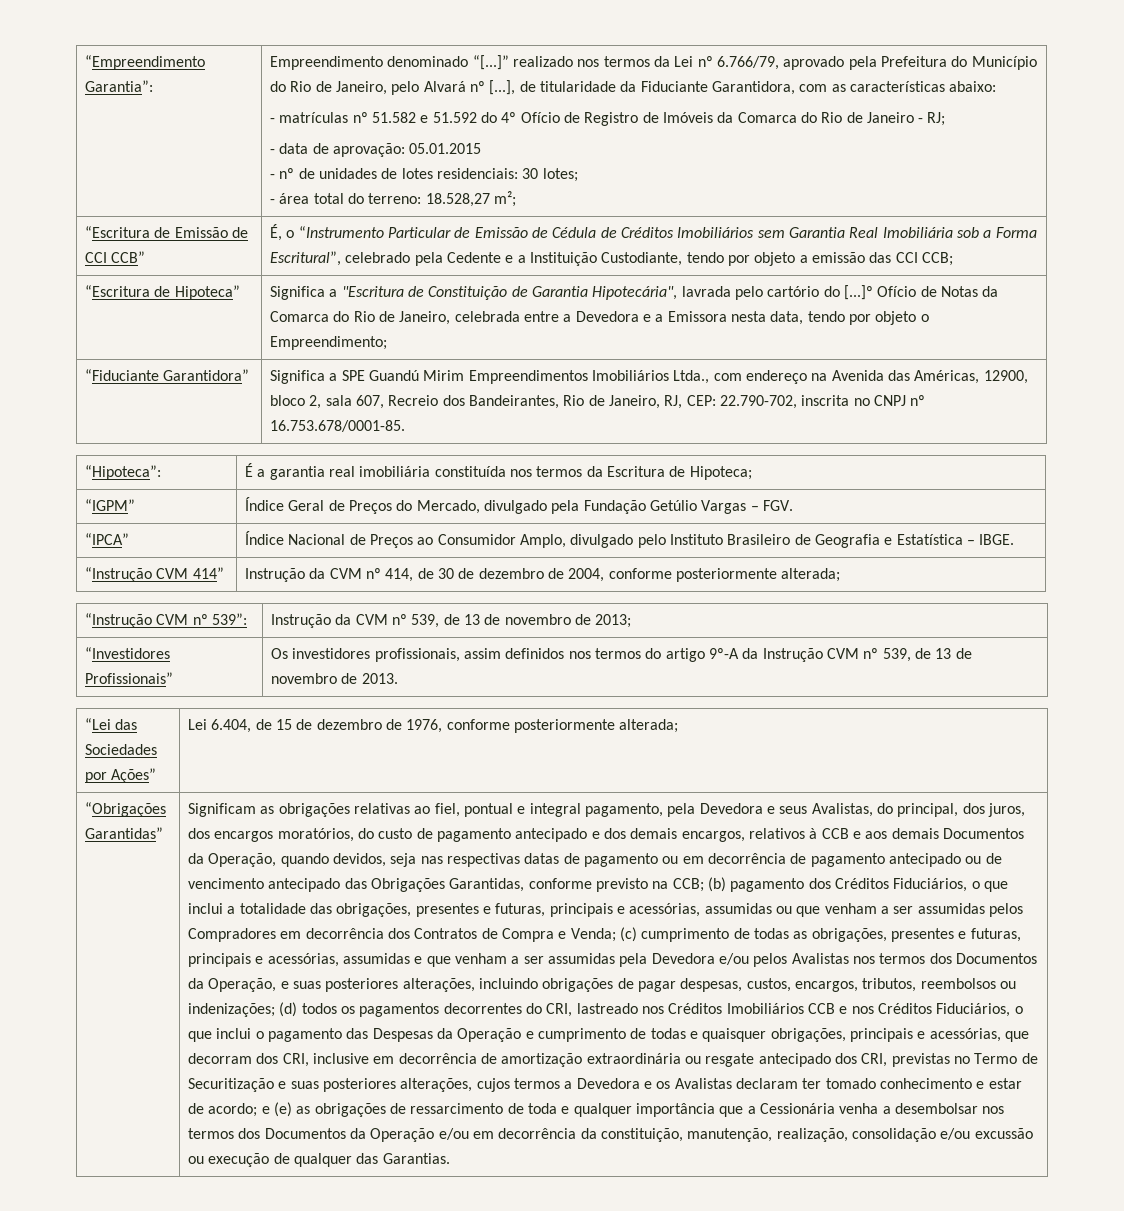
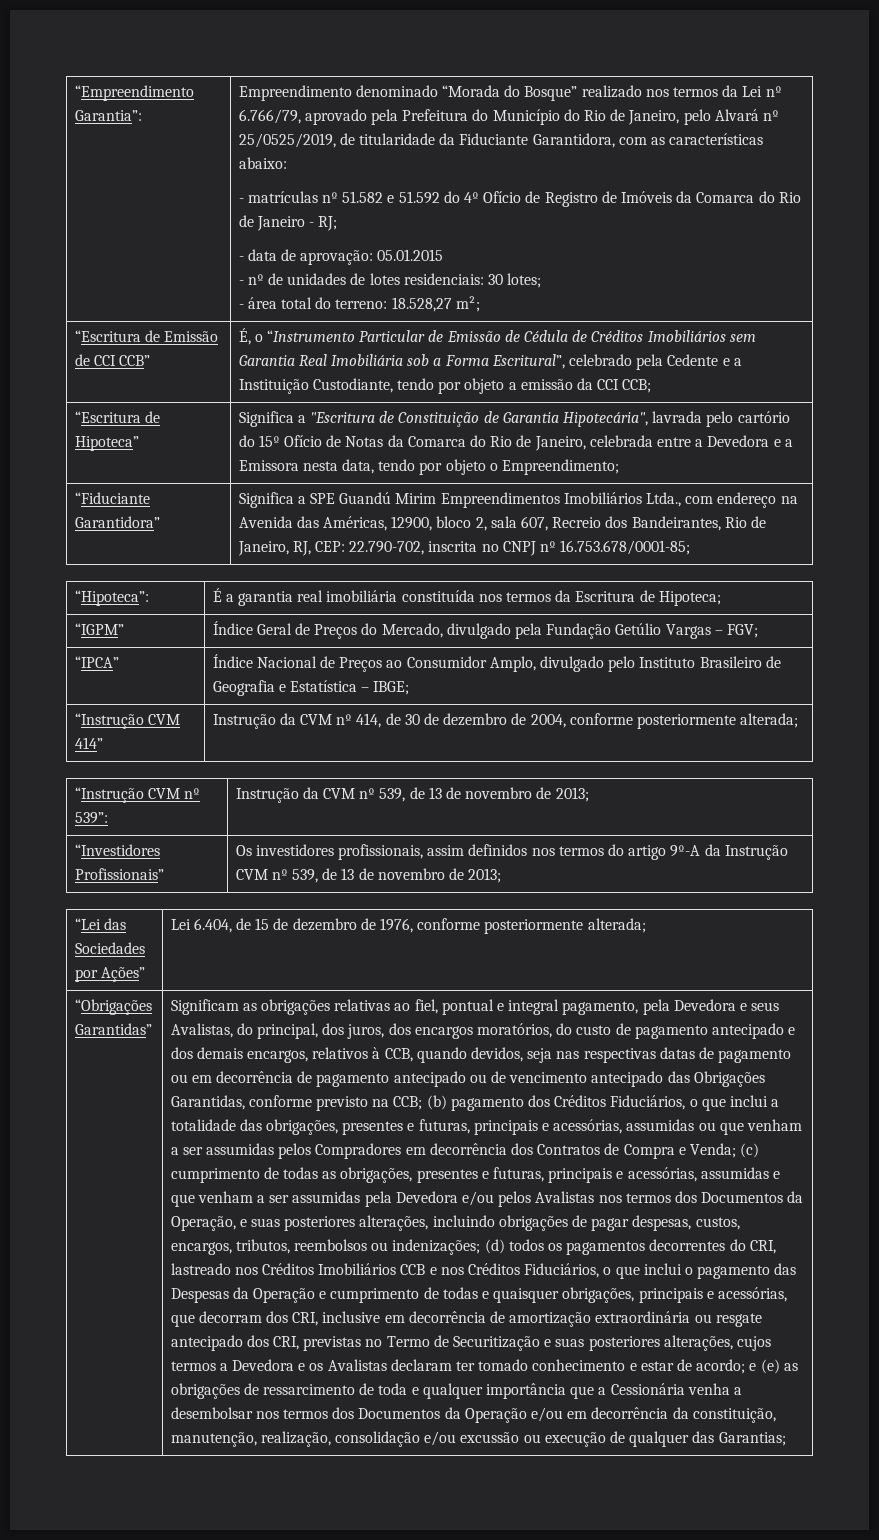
- Empreendimento denominado “[...]” realizado nos termos da Lei nº 6.766/79, aprovado pela Prefeitura do Município do Rio de Janeiro, pelo Alvará nº [...], de titularidade da Fiduciante Garantidora, com as características abaixo:
+ Empreendimento denominado “Morada do Bosque” realizado nos termos da Lei nº 6.766/79, aprovado pela Prefeitura do Município do Rio de Janeiro, pelo Alvará nº 25/0525/2019, de titularidade da Fiduciante Garantidora, com as características abaixo:
- “Escritura de Emissão de CCI CCB” | É, o “Instrumento Particular de Emissão de Cédula de Créditos Imobiliários sem Garantia Real Imobiliária sob a Forma Escritural”, celebrado pela Cedente e a Instituição Custodiante, tendo por objeto a emissão das CCI CCB;
+ “Escritura de Emissão de CCI CCB” | É, o “Instrumento Particular de Emissão de Cédula de Créditos Imobiliários sem Garantia Real Imobiliária sob a Forma Escritural”, celebrado pela Cedente e a Instituição Custodiante, tendo por objeto a emissão da CCI CCB;
- “Escritura de Hipoteca” | Significa a "Escritura de Constituição de Garantia Hipotecária", lavrada pelo cartório do [...]º Ofício de Notas da Comarca do Rio de Janeiro, celebrada entre a Devedora e a Emissora nesta data, tendo por objeto o Empreendimento;
+ “Escritura de Hipoteca” | Significa a "Escritura de Constituição de Garantia Hipotecária", lavrada pelo cartório do 15º Ofício de Notas da Comarca do Rio de Janeiro, celebrada entre a Devedora e a Emissora nesta data, tendo por objeto o Empreendimento;
- “Fiduciante Garantidora” | Significa a SPE Guandú Mirim Empreendimentos Imobiliários Ltda., com endereço na Avenida das Américas, 12900, bloco 2, sala 607, Recreio dos Bandeirantes, Rio de Janeiro, RJ, CEP: 22.790-702, inscrita no CNPJ nº 16.753.678/0001-85.
+ “Fiduciante Garantidora” | Significa a SPE Guandú Mirim Empreendimentos Imobiliários Ltda., com endereço na Avenida das Américas, 12900, bloco 2, sala 607, Recreio dos Bandeirantes, Rio de Janeiro, RJ, CEP: 22.790-702, inscrita no CNPJ nº 16.753.678/0001-85;
- “IGPM” | Índice Geral de Preços do Mercado, divulgado pela Fundação Getúlio Vargas – FGV.
+ “IGPM” | Índice Geral de Preços do Mercado, divulgado pela Fundação Getúlio Vargas – FGV;
- “IPCA” | Índice Nacional de Preços ao Consumidor Amplo, divulgado pelo Instituto Brasileiro de Geografia e Estatística – IBGE.
+ “IPCA” | Índice Nacional de Preços ao Consumidor Amplo, divulgado pelo Instituto Brasileiro de Geografia e Estatística – IBGE;
- “Investidores Profissionais” | Os investidores profissionais, assim definidos nos termos do artigo 9º-A da Instrução CVM nº 539, de 13 de novembro de 2013.
+ “Investidores Profissionais” | Os investidores profissionais, assim definidos nos termos do artigo 9º-A da Instrução CVM nº 539, de 13 de novembro de 2013;
- Significam as obrigações relativas ao fiel, pontual e integral pagamento, pela Devedora e seus Avalistas, do principal, dos juros, dos encargos moratórios, do custo de pagamento antecipado e dos demais encargos, relativos à CCB e aos demais Documentos da Operação, quando devidos, seja nas respectivas datas de pagamento ou em decorrência de pagamento antecipado ou de vencimento antecipado das Obrigações Garantidas, conforme previsto na CCB;
+ Significam as obrigações relativas ao fiel, pontual e integral pagamento, pela Devedora e seus Avalistas, do principal, dos juros, dos encargos moratórios, do custo de pagamento antecipado e dos demais encargos, relativos à CCB, quando devidos, seja nas respectivas datas de pagamento ou em decorrência de pagamento antecipado ou de vencimento antecipado das Obrigações Garantidas, conforme previsto na CCB;
- e (e) as obrigações de ressarcimento de toda e qualquer importância que a Cessionária venha a desembolsar nos termos dos Documentos da Operação e/ou em decorrência da constituição, manutenção, realização, consolidação e/ou excussão ou execução de qualquer das Garantias.
+ e (e) as obrigações de ressarcimento de toda e qualquer importância que a Cessionária venha a desembolsar nos termos dos Documentos da Operação e/ou em decorrência da constituição, manutenção, realização, consolidação e/ou excussão ou execução de qualquer das Garantias;

